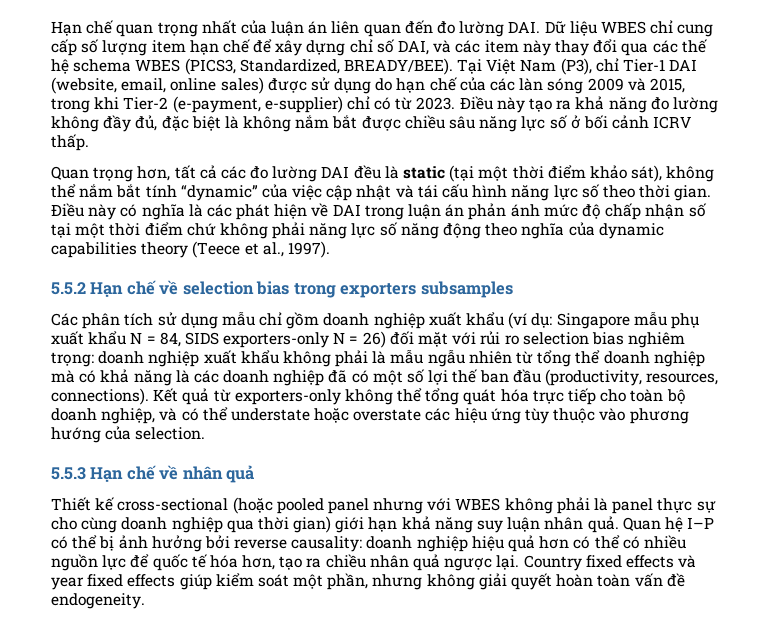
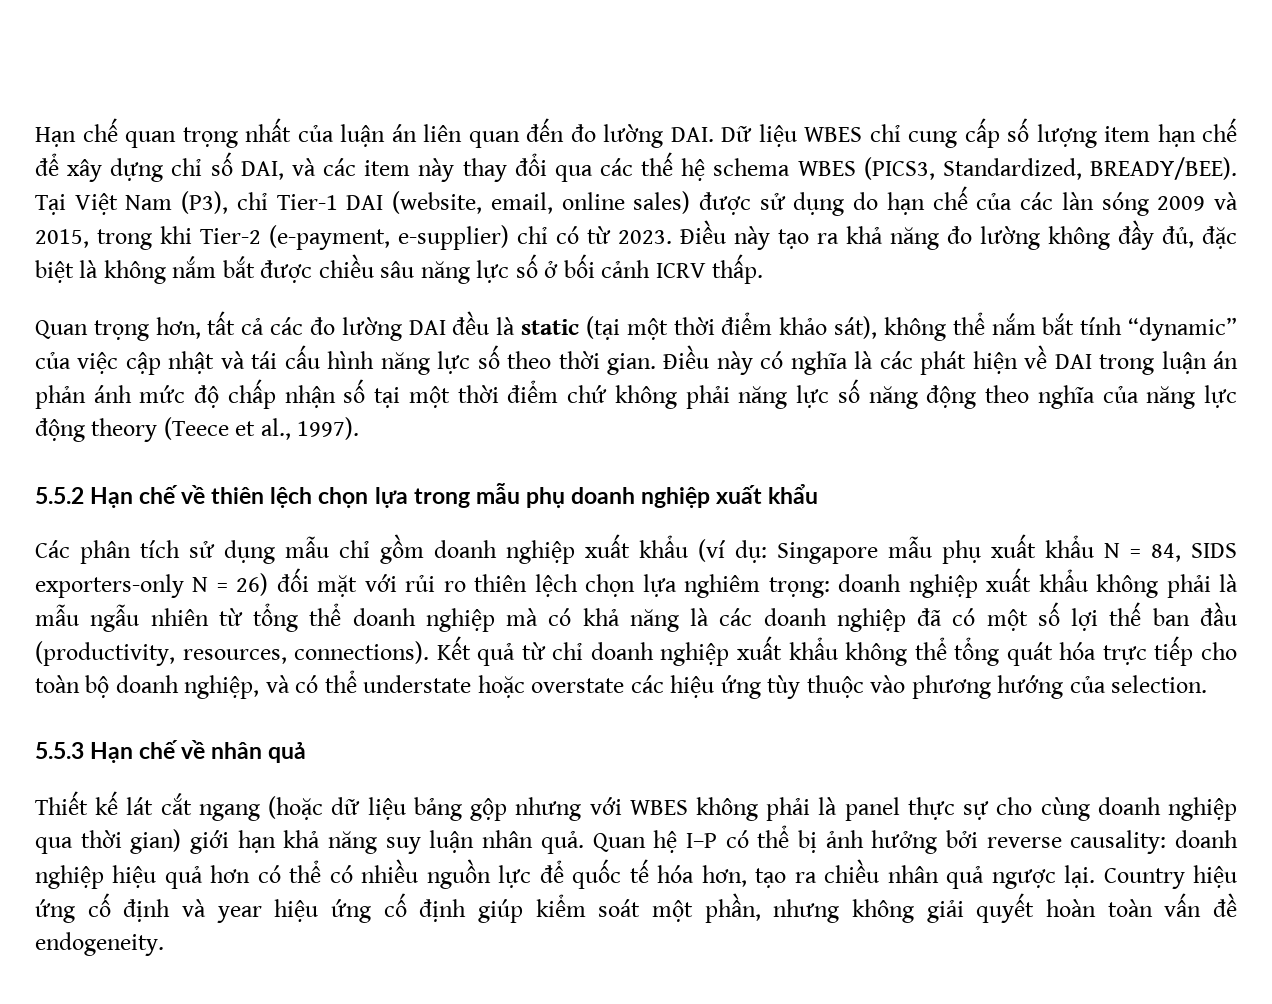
- Điều này có nghĩa là các phát hiện về DAI trong luận án phản ánh mức độ chấp nhận số tại một thời điểm chứ không phải năng lực số năng động theo nghĩa của dynamic capabilities theory (Teece et al., 1997).
+ Điều này có nghĩa là các phát hiện về DAI trong luận án phản ánh mức độ chấp nhận số tại một thời điểm chứ không phải năng lực số năng động theo nghĩa của năng lực động theory (Teece et al., 1997).
- 5.5.2 Hạn chế về selection bias trong exporters subsamples
+ 5.5.2 Hạn chế về thiên lệch chọn lựa trong mẫu phụ doanh nghiệp xuất khẩu
- Singapore mẫu phụ xuất khẩu N = 84, SIDS exporters-only N = 26) đối mặt với rủi ro selection bias nghiêm trọng:
+ Singapore mẫu phụ xuất khẩu N = 84, SIDS exporters-only N = 26) đối mặt với rủi ro thiên lệch chọn lựa nghiêm trọng:
- Kết quả từ exporters-only không thể tổng quát hóa trực tiếp cho toàn bộ doanh nghiệp, và có thể understate hoặc overstate các hiệu ứng tùy thuộc vào phương hướng của selection.
+ Kết quả từ chỉ doanh nghiệp xuất khẩu không thể tổng quát hóa trực tiếp cho toàn bộ doanh nghiệp, và có thể understate hoặc overstate các hiệu ứng tùy thuộc vào phương hướng của selection.
- Thiết kế cross-sectional (hoặc pooled panel nhưng với WBES không phải là panel thực sự cho cùng doanh nghiệp qua thời gian) giới hạn khả năng suy luận nhân quả.
+ Thiết kế lát cắt ngang (hoặc dữ liệu bảng gộp nhưng với WBES không phải là panel thực sự cho cùng doanh nghiệp qua thời gian) giới hạn khả năng suy luận nhân quả.
- Country fixed effects và year fixed effects giúp kiểm soát một phần, nhưng không giải quyết hoàn toàn vấn đề endogeneity.
+ Country hiệu ứng cố định và year hiệu ứng cố định giúp kiểm soát một phần, nhưng không giải quyết hoàn toàn vấn đề endogeneity.

